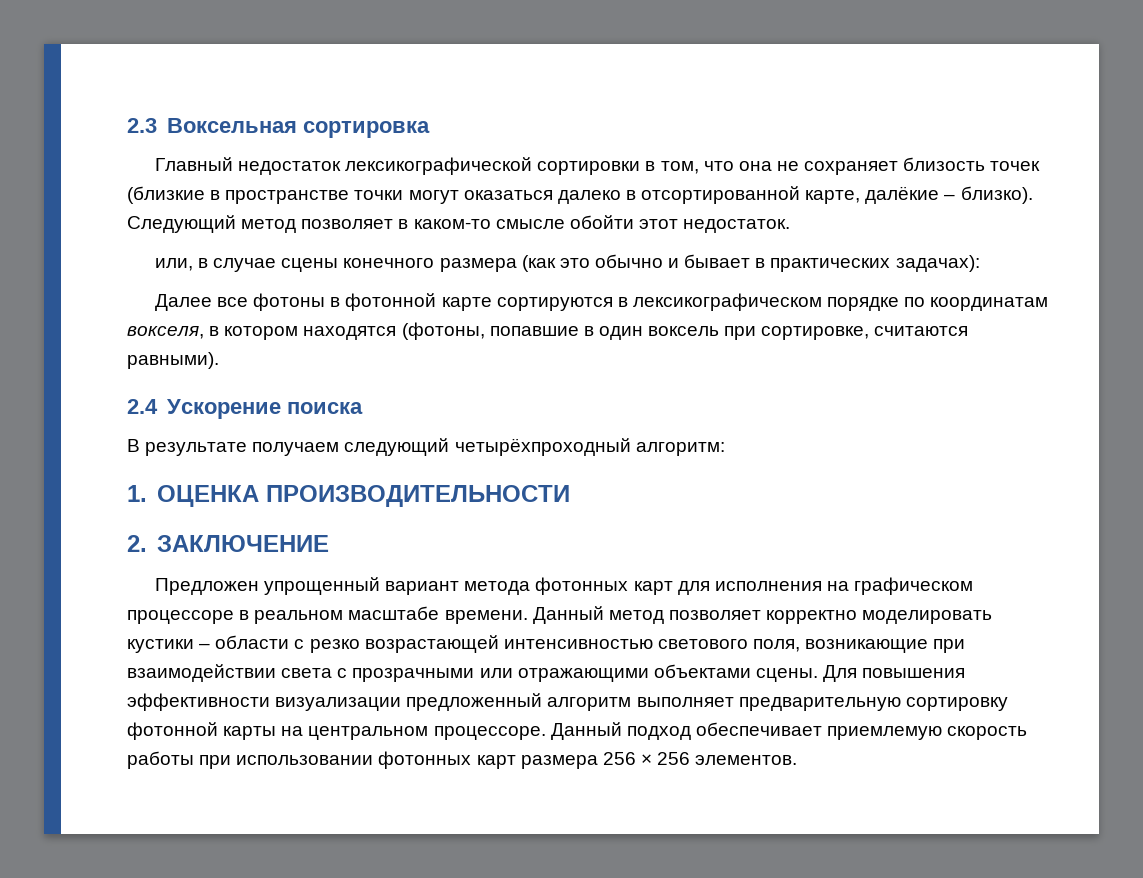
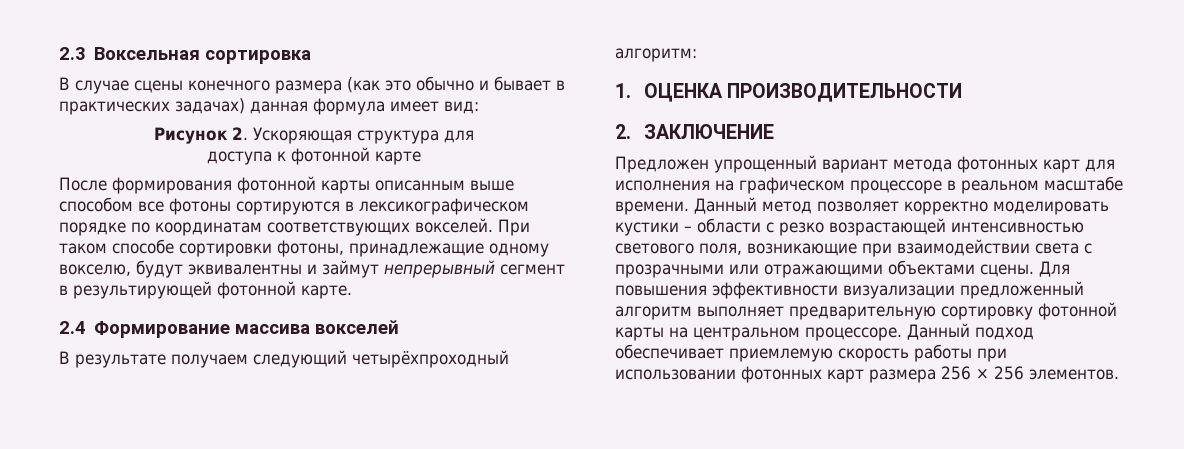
- Главный недостаток лексикографической сортировки в том, что она не сохраняет близость точек (близкие в пространстве точки могут оказаться далеко в отсортированной карте, далёкие – близко). Следующий метод позволяет в каком-то смысле обойти этот недостаток.
- или, в случае сцены конечного размера (как это обычно и бывает в практических задачах):
- Далее все фотоны в фотонной карте сортируются в лексикографическом порядке по координатам вокселя, в котором находятся (фотоны, попавшие в один воксель при сортировке, считаются равными).
- 2.4 Ускорение поиска
+ В случае сцены конечного размера (как это обычно и бывает в практических задачах) данная формула имеет вид:
+ Рисунок 2. Ускоряющая структура для
+ доступа к фотонной карте
+ После формирования фотонной карты описанным выше способом все фотоны сортируются в лексикографическом порядке по координатам соответствующих вокселей. При таком способе сортировки фотоны, принадлежащие одному вокселю, будут эквивалентны и займут непрерывный сегмент в результирующей фотонной карте.
+ 2.4 Формирование массива вокселей

